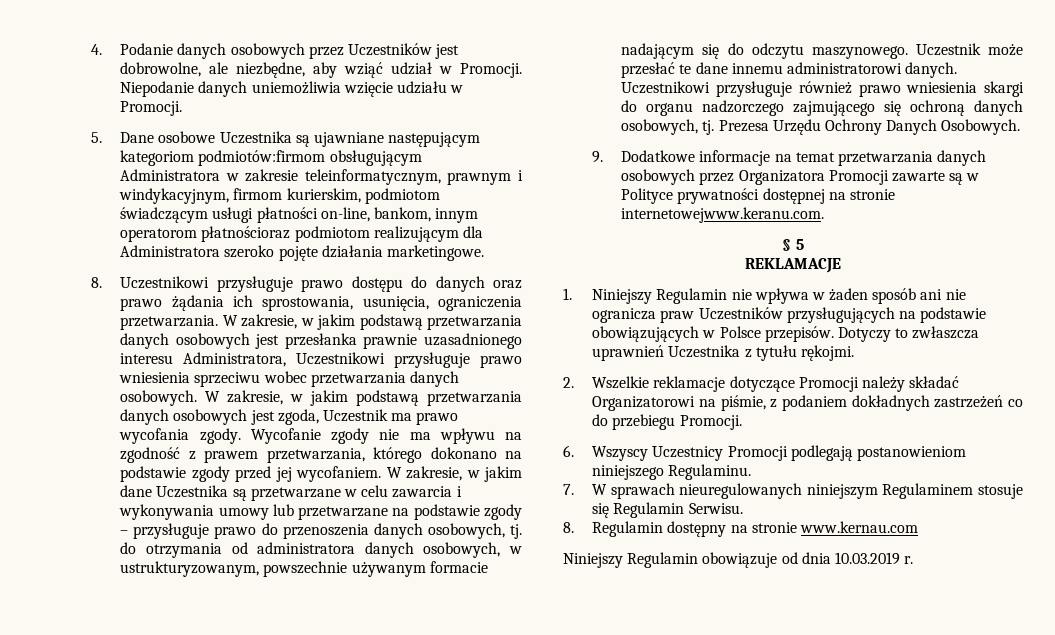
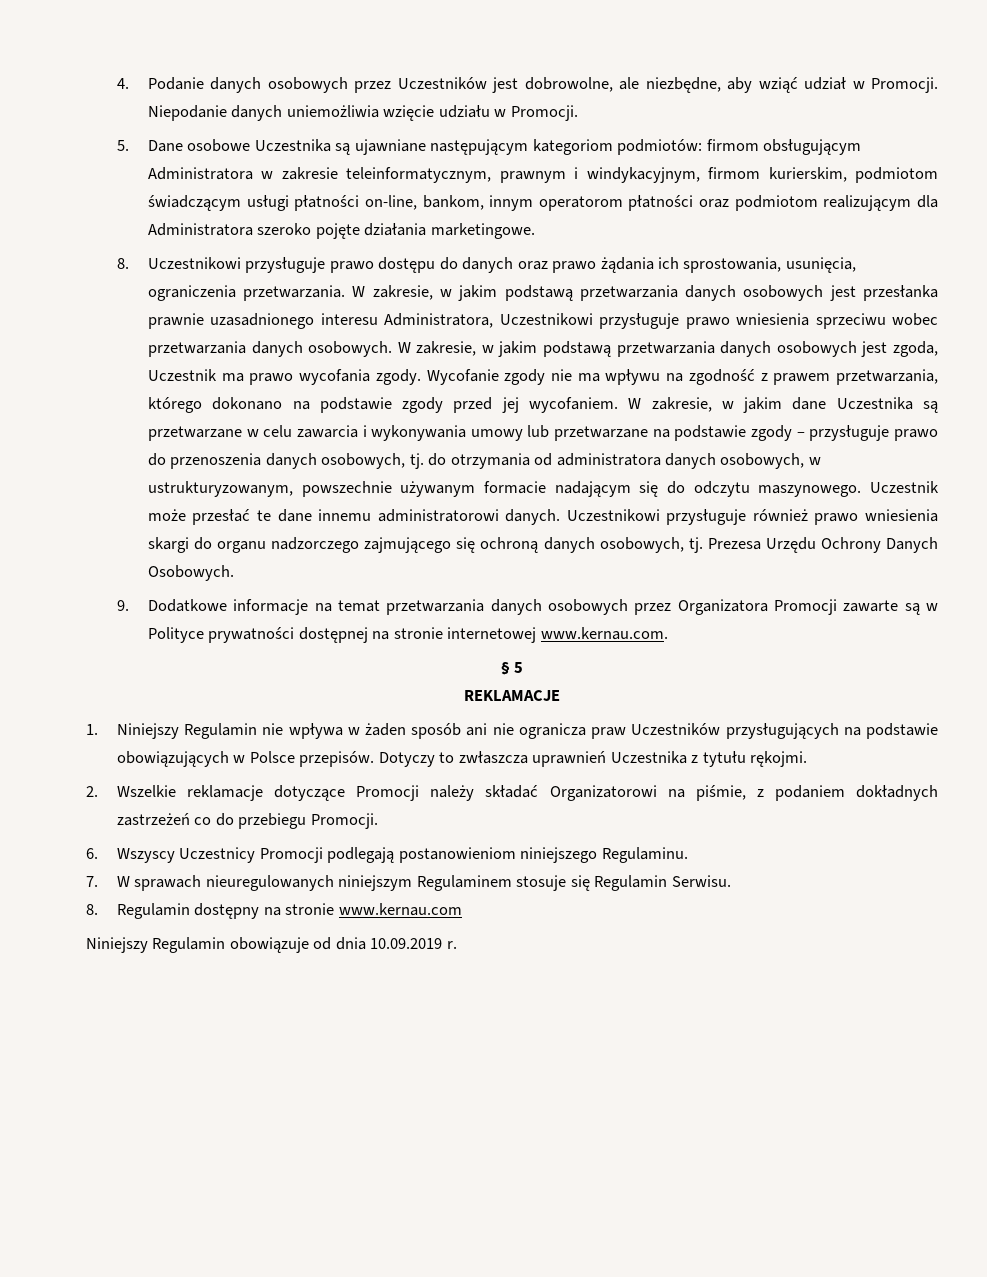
- 5. Dane osobowe Uczestnika są ujawniane następującym kategoriom podmiotów:firmom obsługującym Administratora w zakresie teleinformatycznym, prawnym i windykacyjnym, firmom kurierskim, podmiotom świadczącym usługi płatności on-line, bankom, innym operatorom płatnościoraz podmiotom realizującym dla Administratora szeroko pojęte działania marketingowe.
+ 5. Dane osobowe Uczestnika są ujawniane następującym kategoriom podmiotów: firmom obsługującym Administratora w zakresie teleinformatycznym, prawnym i windykacyjnym, firmom kurierskim, podmiotom świadczącym usługi płatności on-line, bankom, innym operatorom płatności oraz podmiotom realizującym dla Administratora szeroko pojęte działania marketingowe.
- 9. Dodatkowe informacje na temat przetwarzania danych osobowych przez Organizatora Promocji zawarte są w Polityce prywatności dostępnej na stronie internetowejwww.keranu.com.
+ 9. Dodatkowe informacje na temat przetwarzania danych osobowych przez Organizatora Promocji zawarte są w Polityce prywatności dostępnej na stronie internetowej www.kernau.com.
- Niniejszy Regulamin obowiązuje od dnia 10.03.2019 r.
+ Niniejszy Regulamin obowiązuje od dnia 10.09.2019 r.

